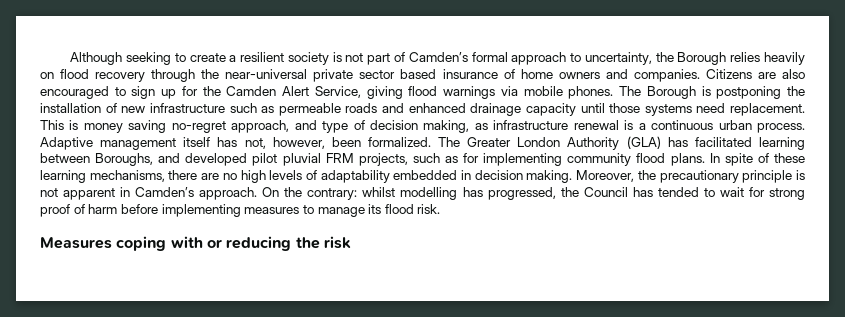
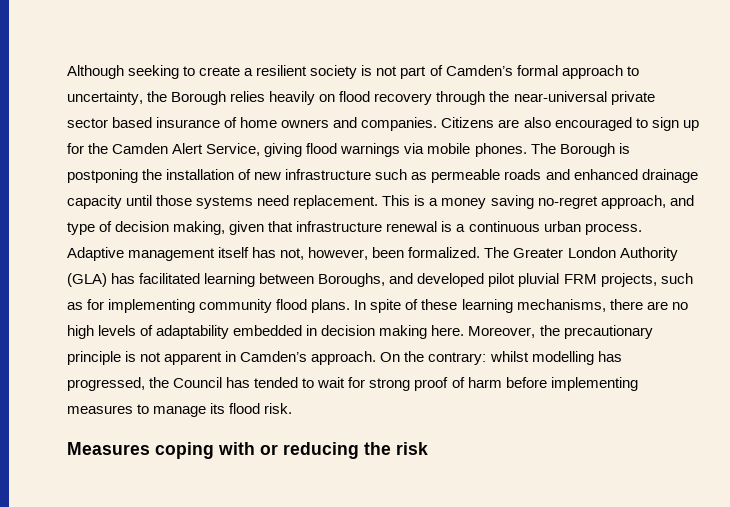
- This is money saving no-regret approach, and type of decision making, as infrastructure renewal is a continuous urban process.
+ This is a money saving no-regret approach, and type of decision making, given that infrastructure renewal is a continuous urban process.
- In spite of these learning mechanisms, there are no high levels of adaptability embedded in decision making.
+ In spite of these learning mechanisms, there are no high levels of adaptability embedded in decision making here.

